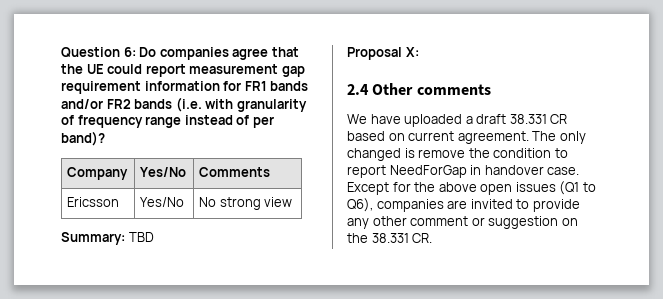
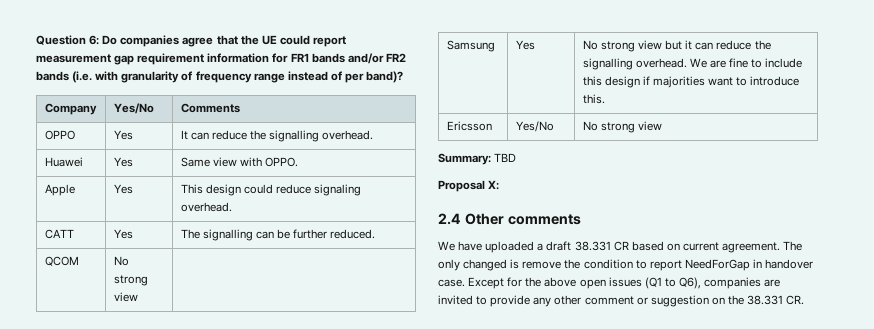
+ OPPO | Yes | It can reduce the signalling overhead.
+ Huawei | Yes | Same view with OPPO.
+ Apple | Yes | This design could reduce signaling overhead.
+ CATT | Yes | The signalling can be further reduced.
+ QCOM | No strong view |
+ Samsung | Yes | No strong view but it can reduce the signalling overhead. We are fine to include this design if majorities want to introduce this.

